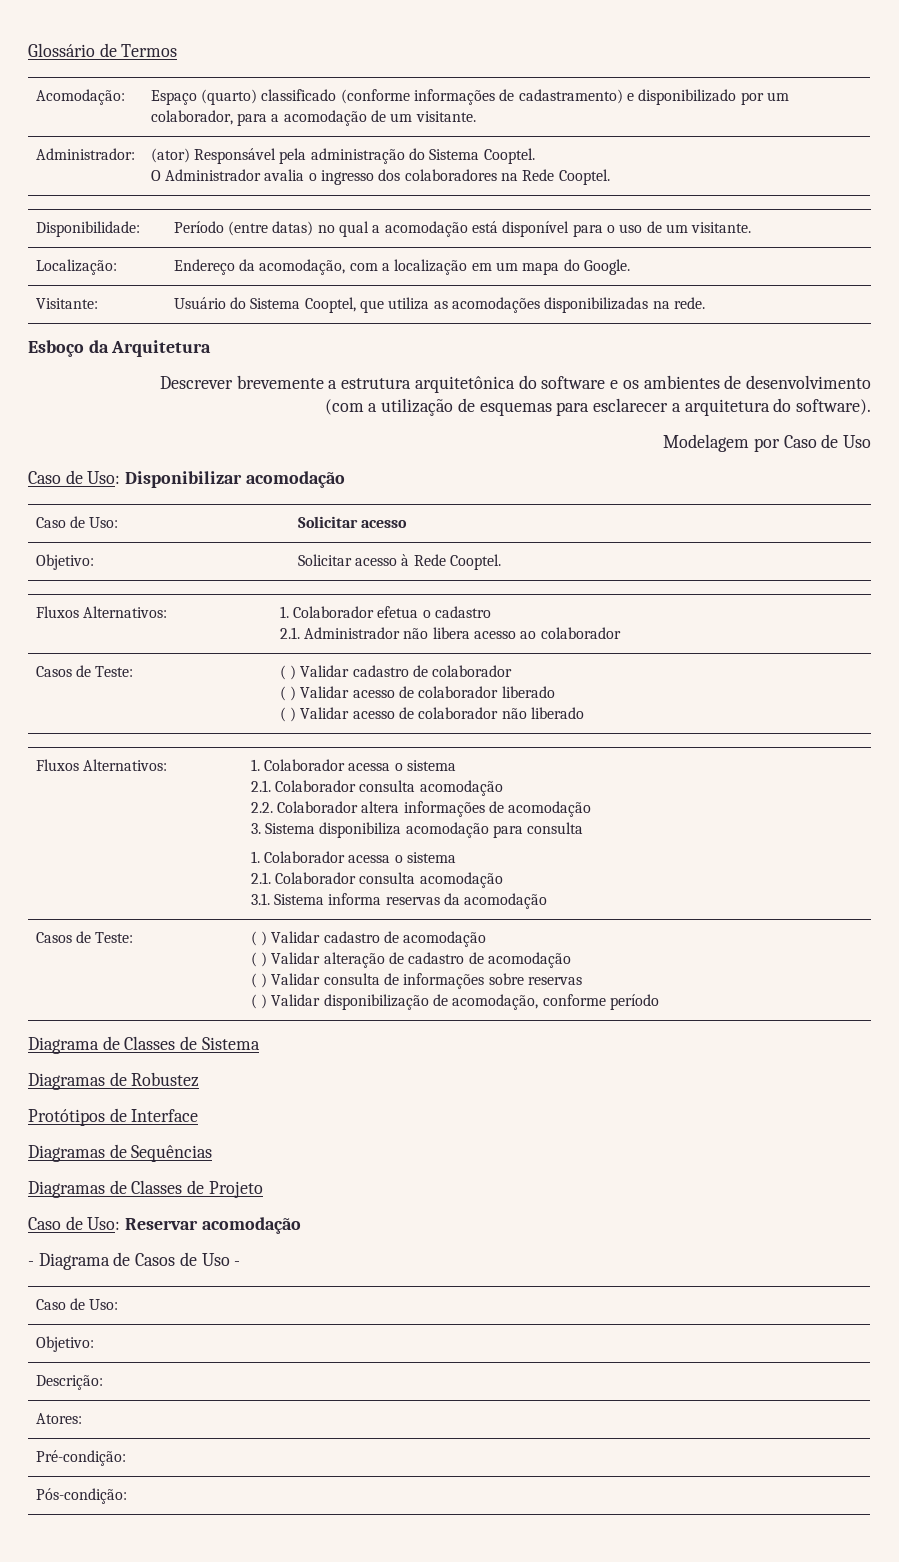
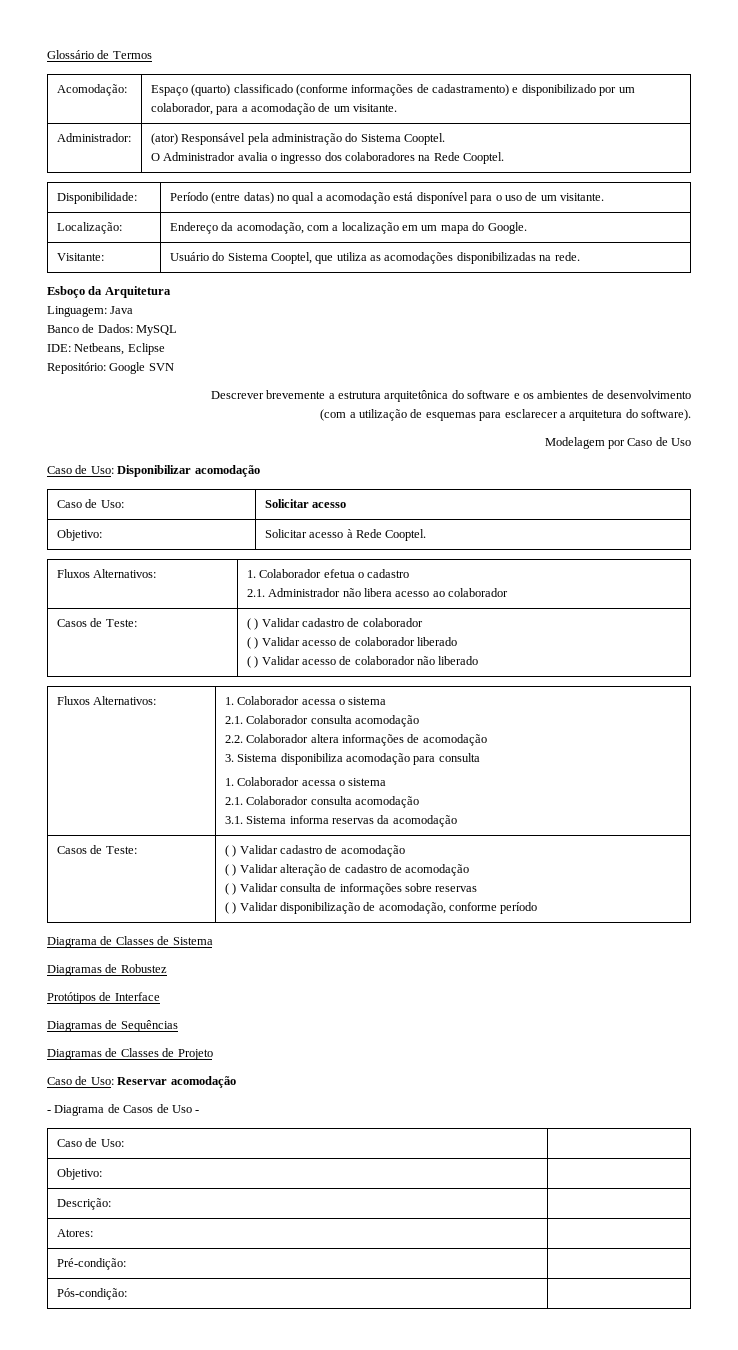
+ Linguagem: Java
+ Banco de Dados: MySQL
+ IDE: Netbeans, Eclipse
+ Repositório: Google SVN

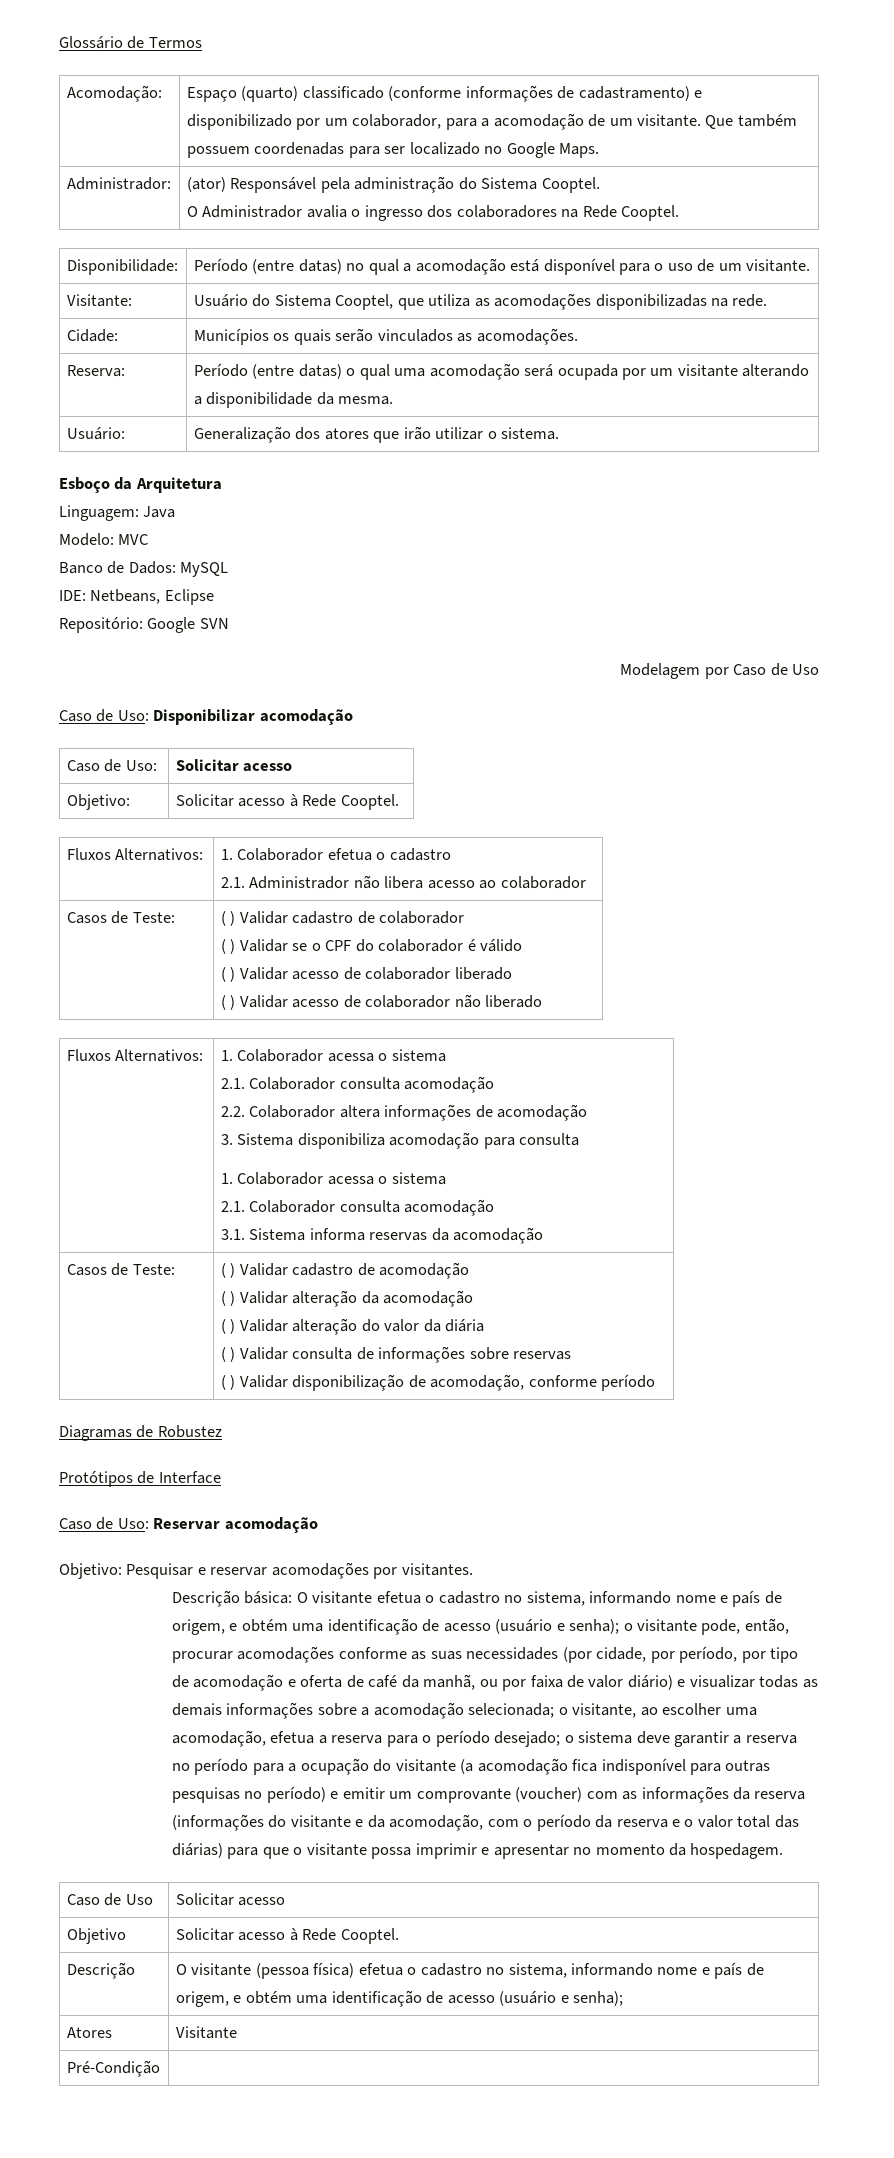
- Acomodação: | Espaço (quarto) classificado (conforme informações de cadastramento) e disponibilizado por um colaborador, para a acomodação de um visitante.
+ Acomodação: | Espaço (quarto) classificado (conforme informações de cadastramento) e disponibilizado por um colaborador, para a acomodação de um visitante. Que também possuem coordenadas para ser localizado no Google Maps.
- Localização: | Endereço da acomodação, com a localização em um mapa do Google.
+ Cidade: | Municípios os quais serão vinculados as acomodações.
+ Reserva: | Período (entre datas) o qual uma acomodação será ocupada por um visitante alterando a disponibilidade da mesma.
+ Usuário: | Generalização dos atores que irão utilizar o sistema.
+ Modelo: MVC
- Descrever brevemente a estrutura arquitetônica do software e os ambientes de desenvolvimento
- (com a utilização de esquemas para esclarecer a arquitetura do software).
  Casos de Teste: | ( ) Validar cadastro de colaborador
+ ( ) Validar se o CPF do colaborador é válido
  Casos de Teste: | ( ) Validar cadastro de acomodação
- ( ) Validar alteração de cadastro de acomodação
+ ( ) Validar alteração da acomodação
+ ( ) Validar alteração do valor da diária
- Diagrama de Classes de Sistema
- Diagramas de Sequências
- Diagramas de Classes de Projeto
- - Diagrama de Casos de Uso -
- Caso de Uso: |
- Objetivo: |
- Descrição: |
- Atores: |
- Pré-condição: |
- Pós-condição: |
+ Objetivo: Pesquisar e reservar acomodações por visitantes.
+ Descrição básica: O visitante efetua o cadastro no sistema, informando nome e país de origem, e obtém uma identificação de acesso (usuário e senha); o visitante pode, então, procurar acomodações conforme as suas necessidades (por cidade, por período, por tipo de acomodação e oferta de café da manhã, ou por faixa de valor diário) e visualizar todas as demais informações sobre a acomodação selecionada; o visitante, ao escolher uma acomodação, efetua a reserva para o período desejado; o sistema deve garantir a reserva no período para a ocupação do visitante (a acomodação fica indisponível para outras pesquisas no período) e emitir um comprovante (voucher) com as informações da reserva (informações do visitante e da acomodação, com o período da reserva e o valor total das diárias) para que o visitante possa imprimir e apresentar no momento da hospedagem.
+ Caso de Uso | Solicitar acesso
+ Objetivo | Solicitar acesso à Rede Cooptel.
+ Descrição | O visitante (pessoa física) efetua o cadastro no sistema, informando nome e país de origem, e obtém uma identificação de acesso (usuário e senha);
+ Atores | Visitante
+ Pré-Condição |

